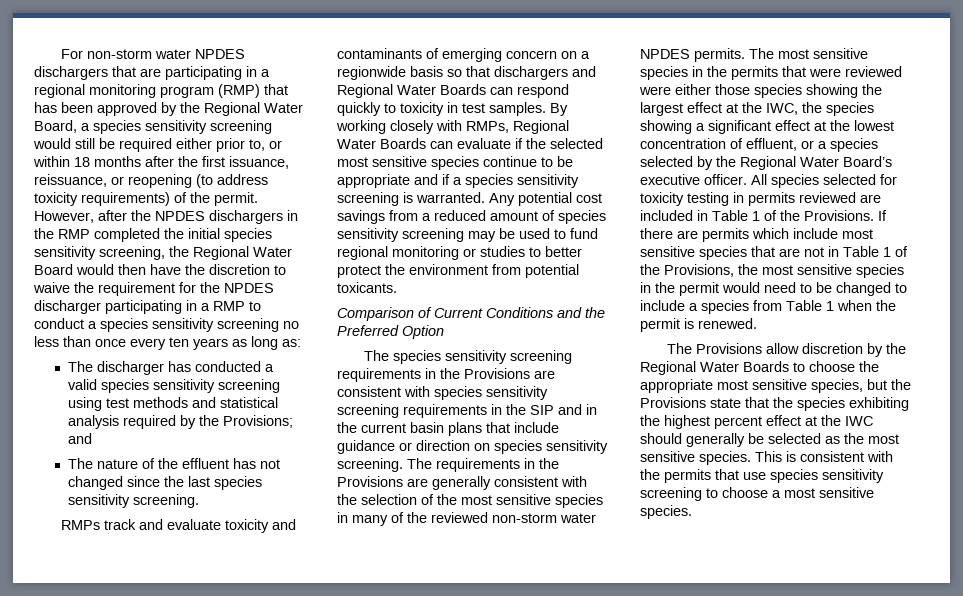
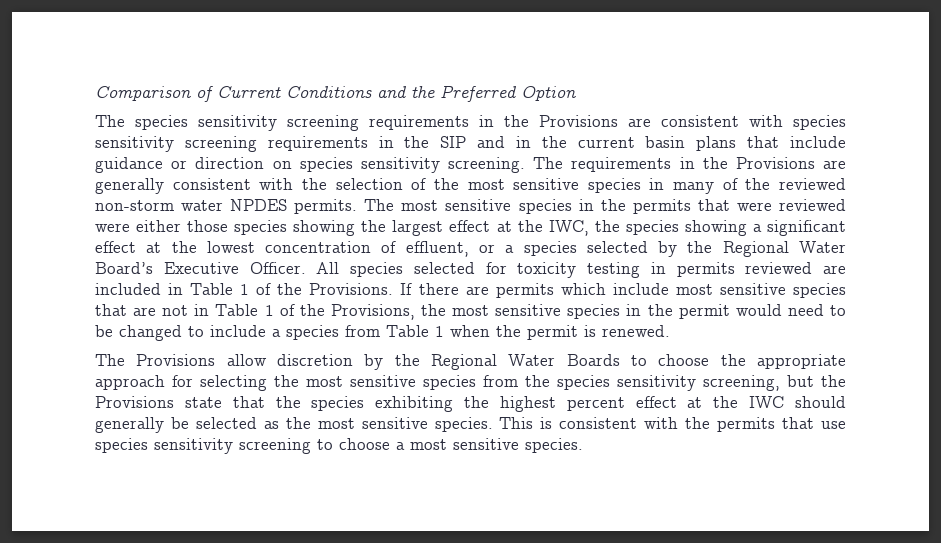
- For non-storm water NPDES dischargers that are participating in a regional monitoring program (RMP) that has been approved by the Regional Water Board, a species sensitivity screening would still be required either prior to, or within 18 months after the first issuance, reissuance, or reopening (to address toxicity requirements) of the permit. However, after the NPDES dischargers in the RMP completed the initial species sensitivity screening, the Regional Water Board would then have the discretion to waive the requirement for the NPDES discharger participating in a RMP to conduct a species sensitivity screening no less than once every ten years as long as:
- The discharger has conducted a valid species sensitivity screening using test methods and statistical analysis required by the Provisions; and
- The nature of the effluent has not changed since the last species sensitivity screening.
- RMPs track and evaluate toxicity and contaminants of emerging concern on a regionwide basis so that dischargers and Regional Water Boards can respond quickly to toxicity in test samples. By working closely with RMPs, Regional Water Boards can evaluate if the selected most sensitive species continue to be appropriate and if a species sensitivity screening is warranted. Any potential cost savings from a reduced amount of species sensitivity screening may be used to fund regional monitoring or studies to better protect the environment from potential toxicants.
- The most sensitive species in the permits that were reviewed were either those species showing the largest effect at the IWC, the species showing a significant effect at the lowest concentration of effluent, or a species selected by the Regional Water Board’s executive officer.
+ The most sensitive species in the permits that were reviewed were either those species showing the largest effect at the IWC, the species showing a significant effect at the lowest concentration of effluent, or a species selected by the Regional Water Board’s Executive Officer.
- The Provisions allow discretion by the Regional Water Boards to choose the appropriate most sensitive species, but the Provisions state that the species exhibiting the highest percent effect at the IWC should generally be selected as the most sensitive species.
+ The Provisions allow discretion by the Regional Water Boards to choose the appropriate approach for selecting the most sensitive species from the species sensitivity screening, but the Provisions state that the species exhibiting the highest percent effect at the IWC should generally be selected as the most sensitive species.

